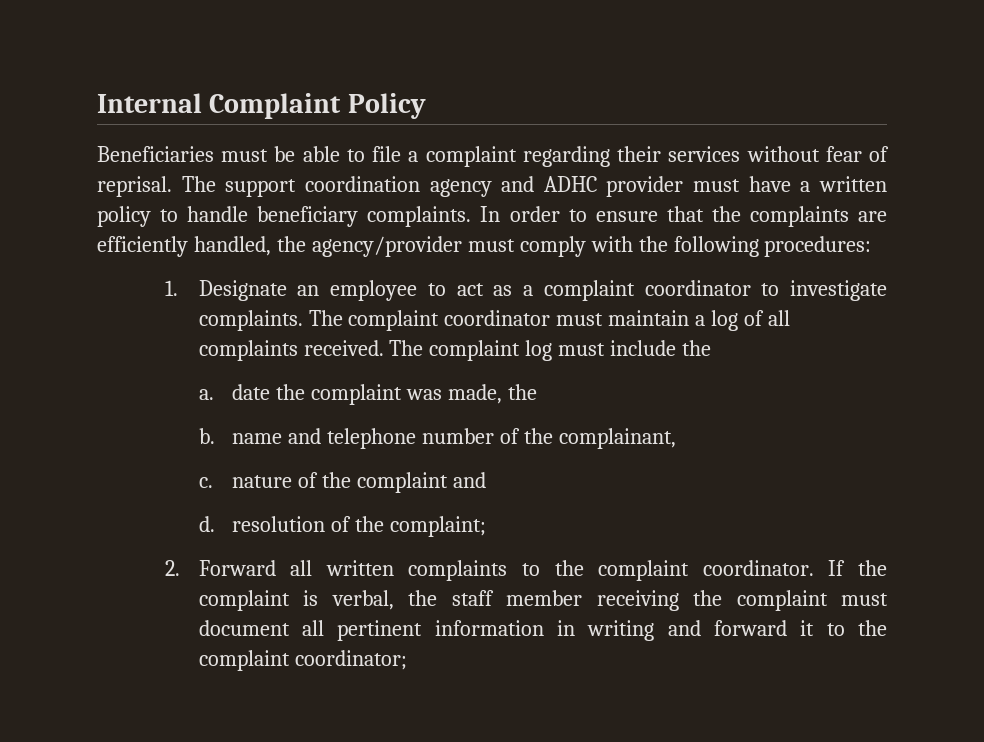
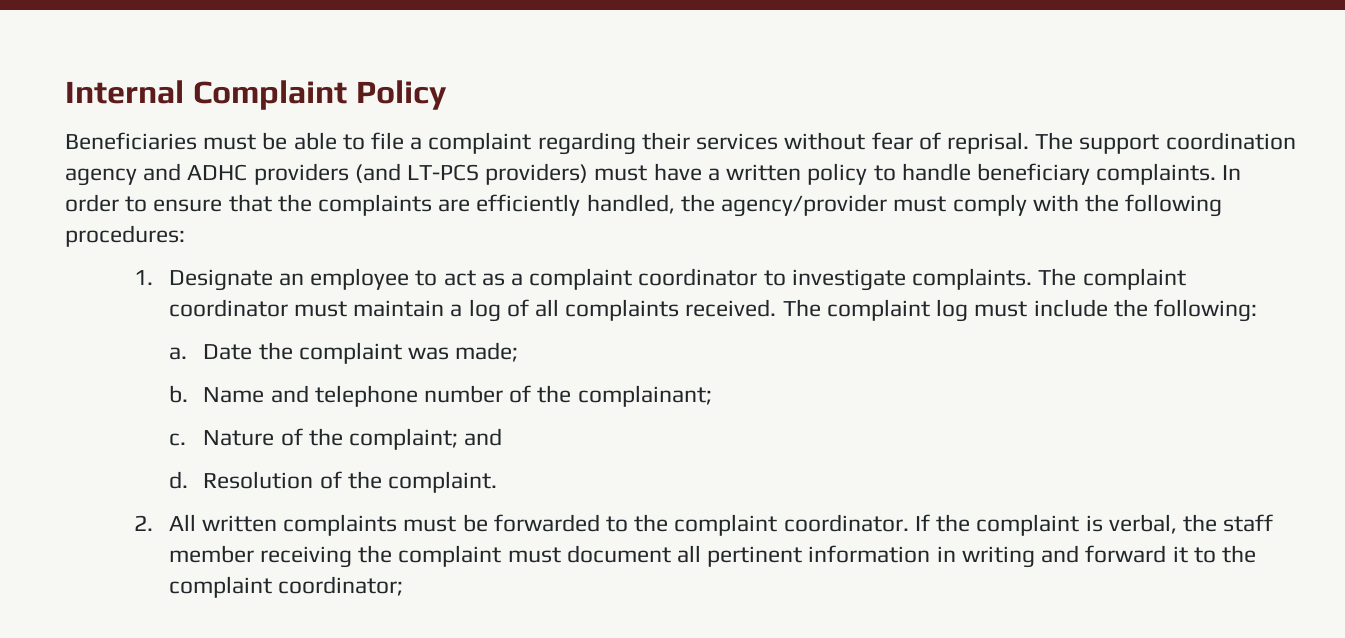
- The support coordination agency and ADHC provider must have a written policy to handle beneficiary complaints.
+ The support coordination agency and ADHC providers (and LT-PCS providers) must have a written policy to handle beneficiary complaints.
- The complaint log must include the
+ The complaint log must include the following:
- a. date the complaint was made, the
+ a. Date the complaint was made;
- b. name and telephone number of the complainant,
+ b. Name and telephone number of the complainant;
- c. nature of the complaint and
+ c. Nature of the complaint; and
- d. resolution of the complaint;
+ d. Resolution of the complaint.
- 2. Forward all written complaints to the complaint coordinator.
+ 2. All written complaints must be forwarded to the complaint coordinator.

